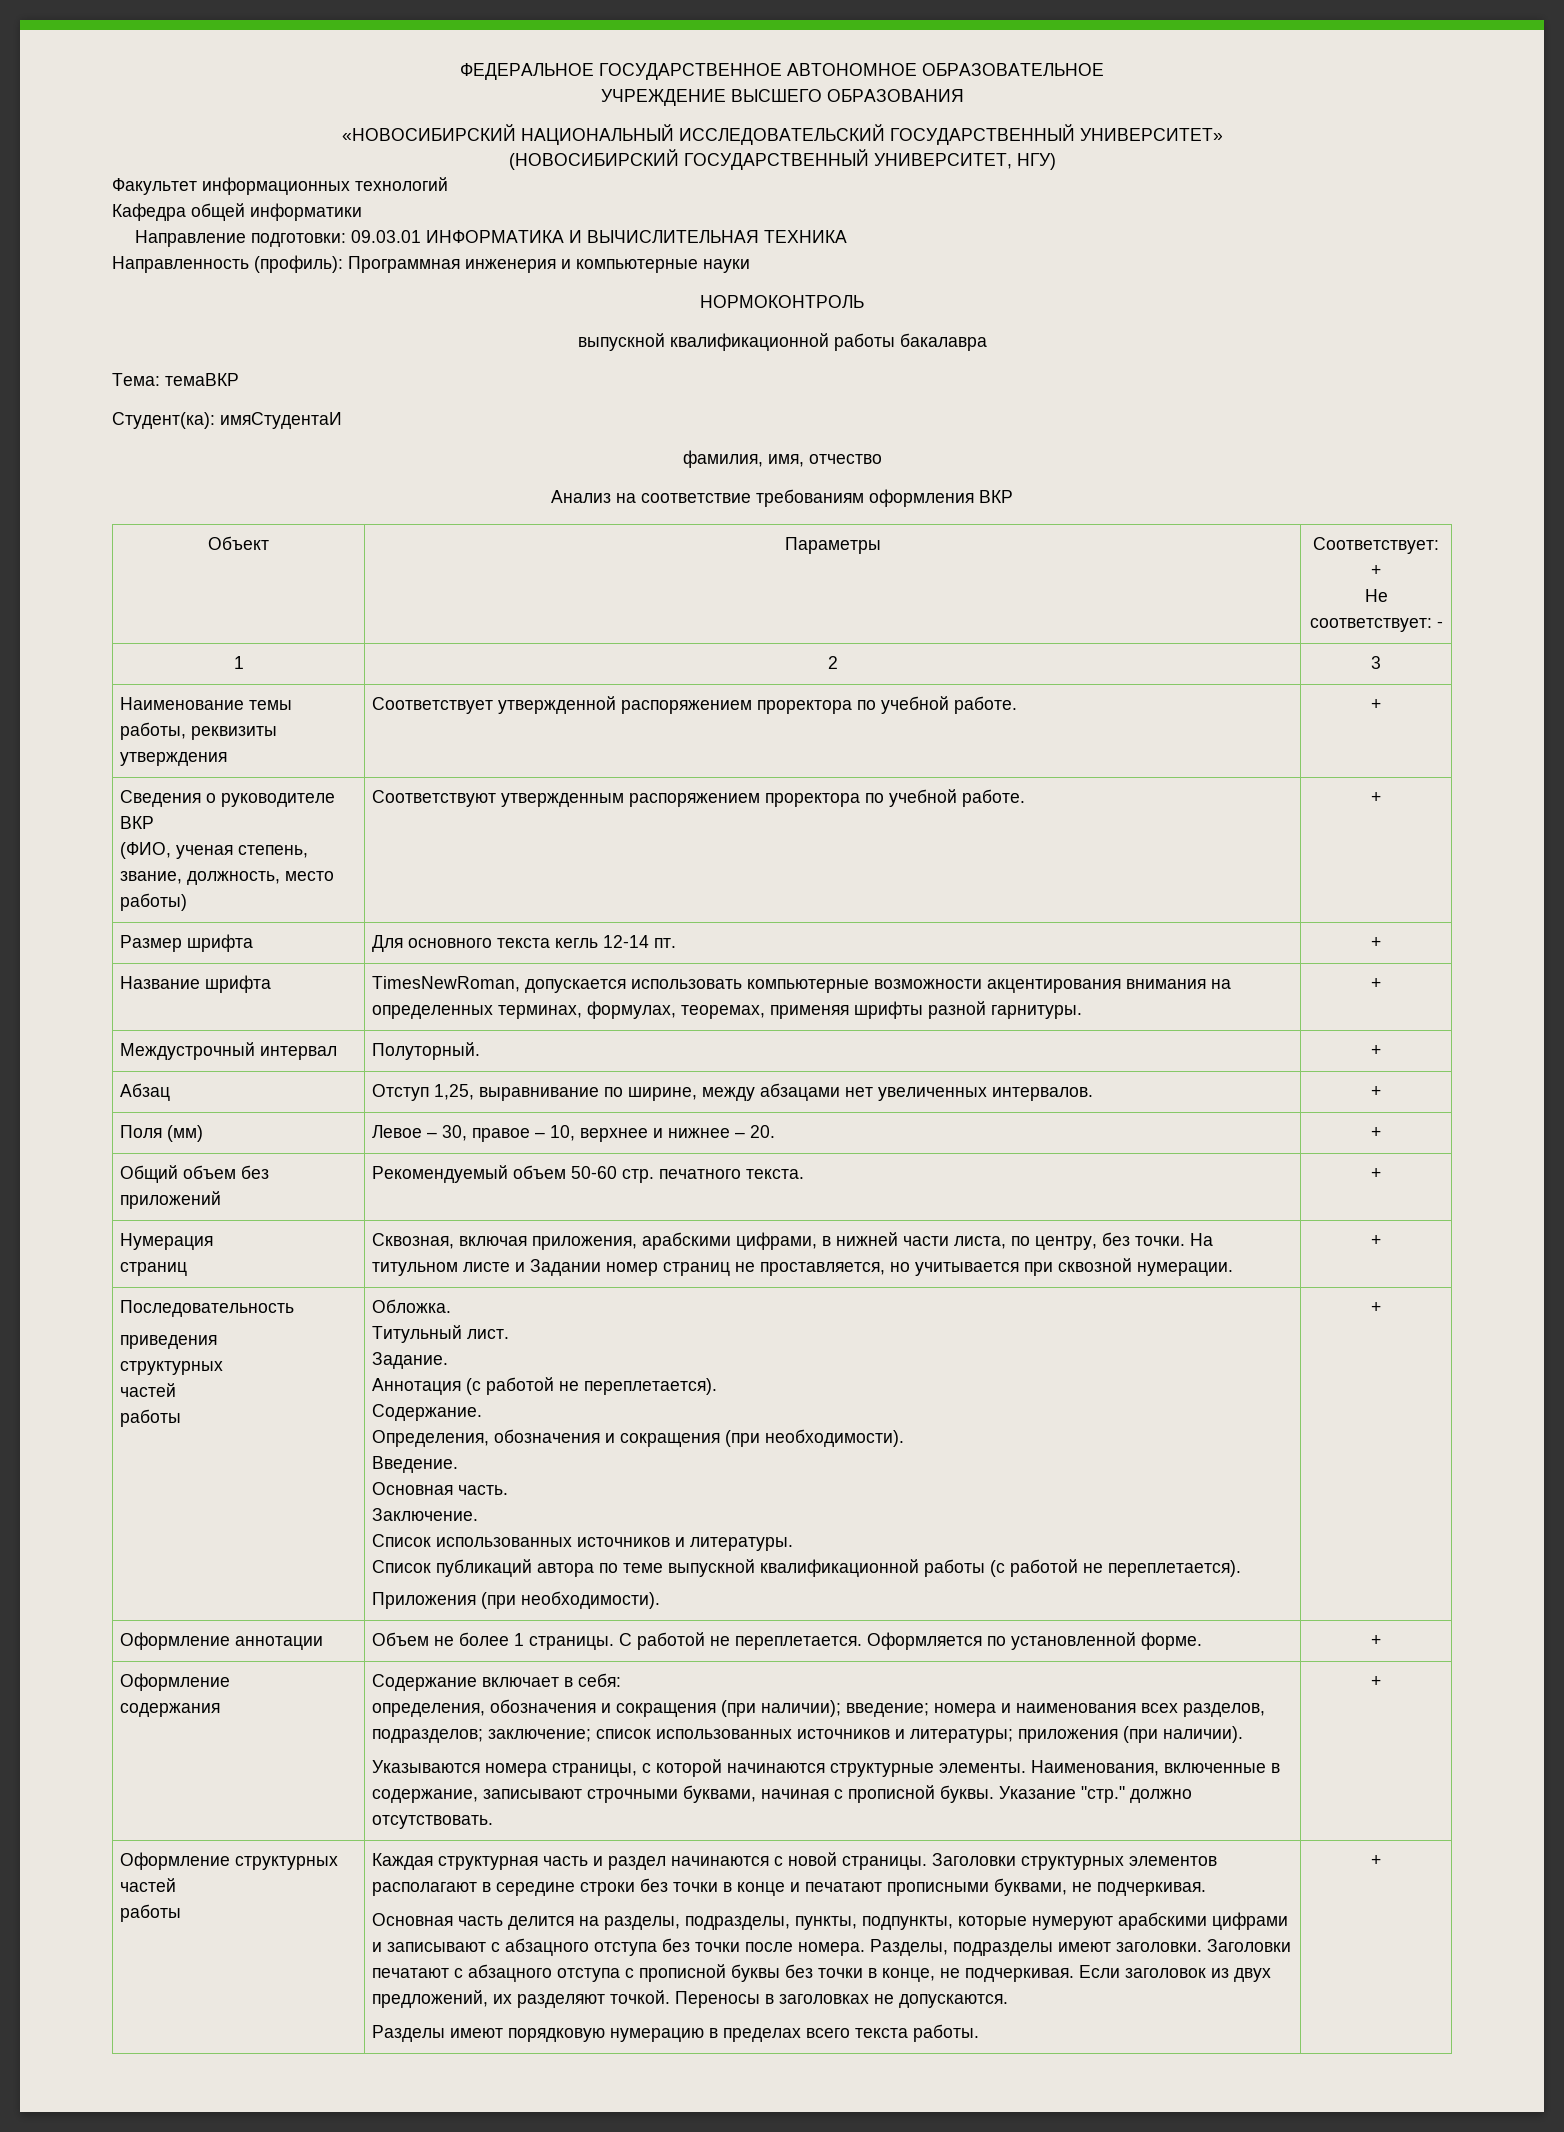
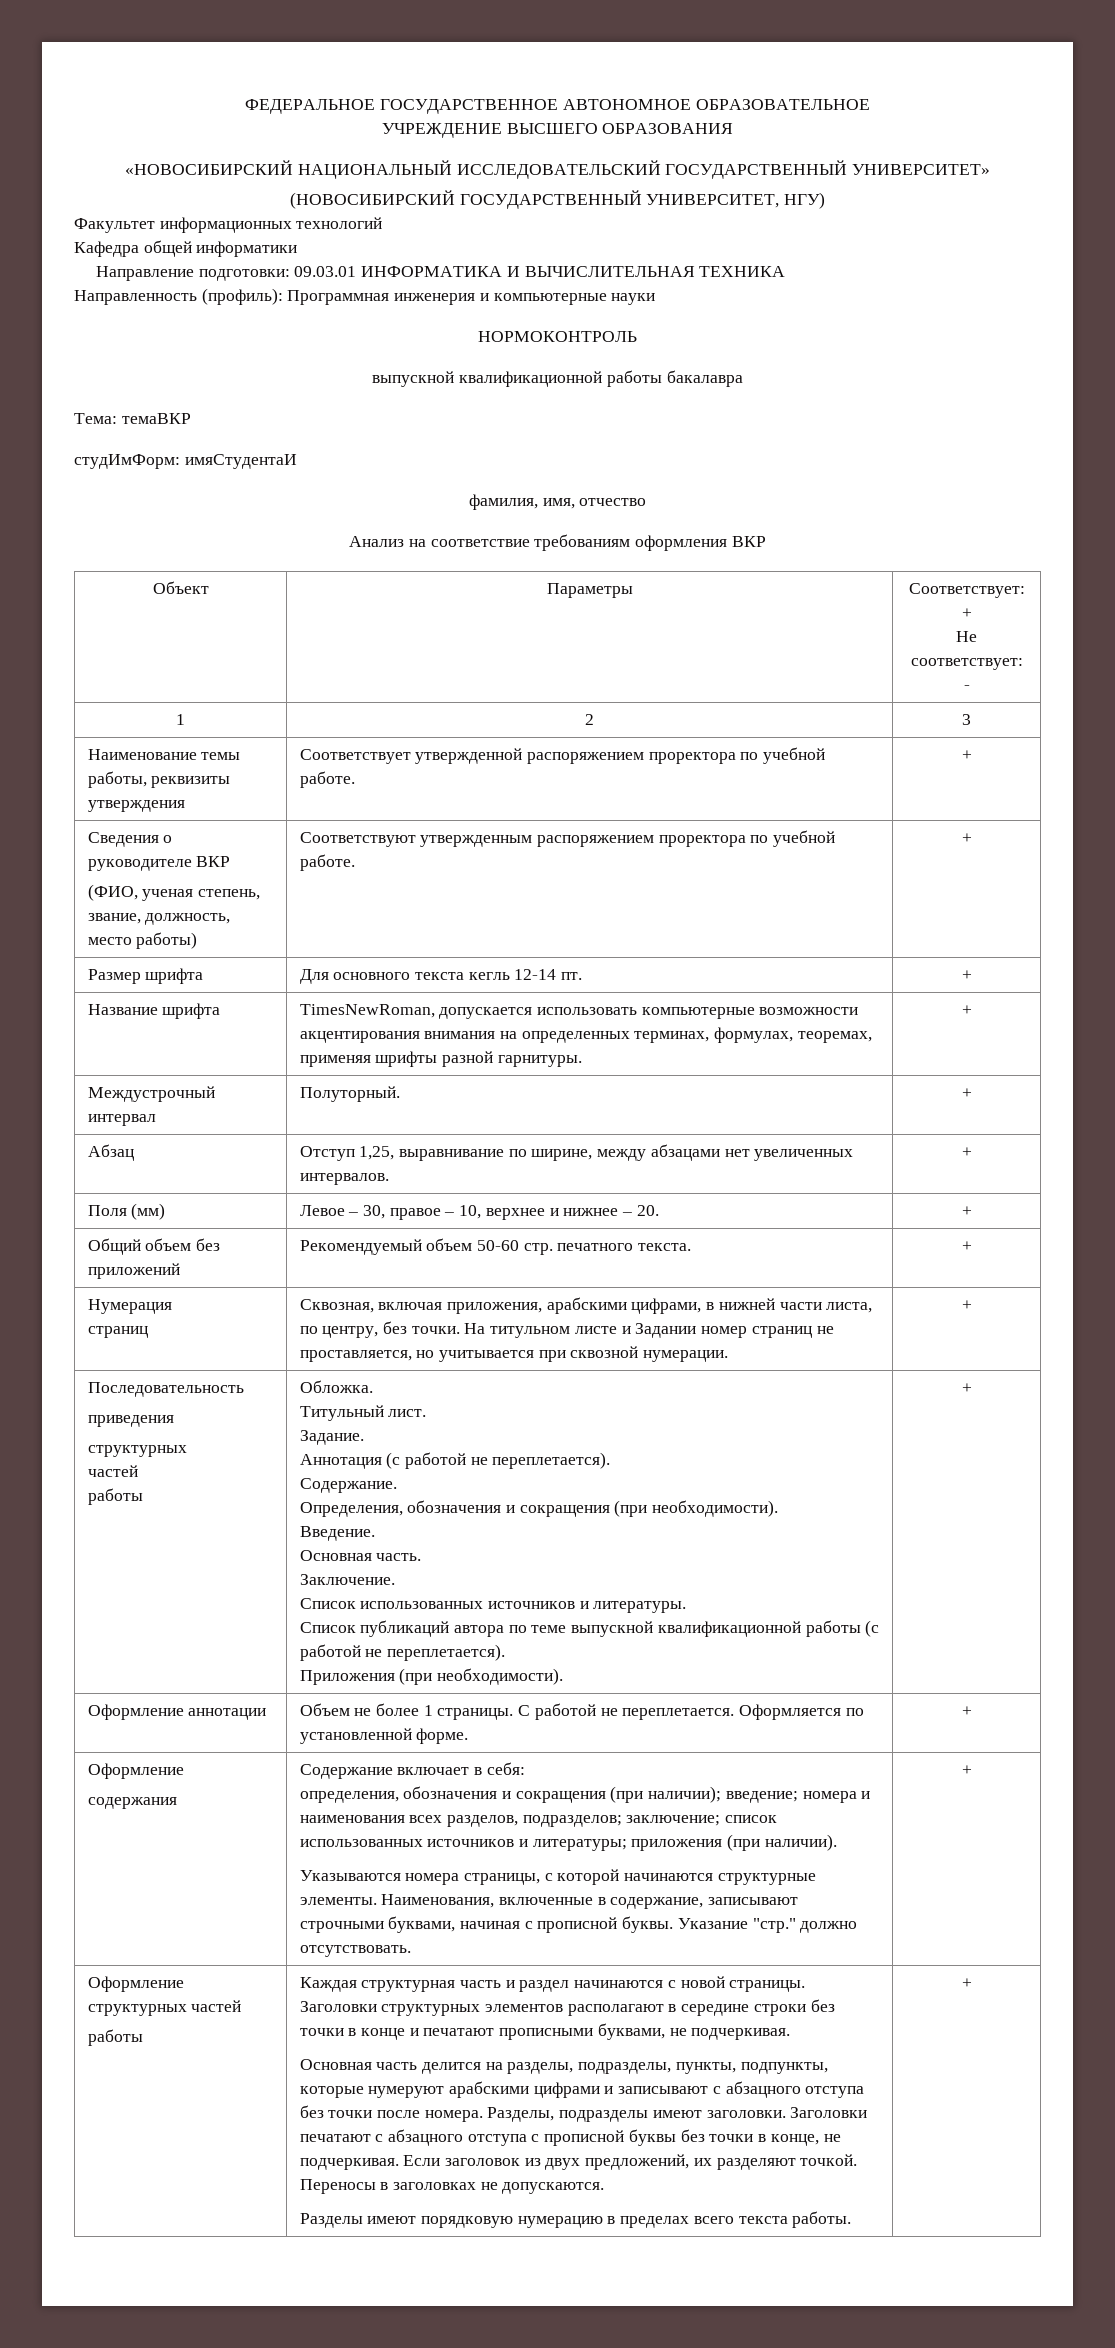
- Студент(ка): имяСтудентаИ
+ студИмФорм: имяСтудентаИ

